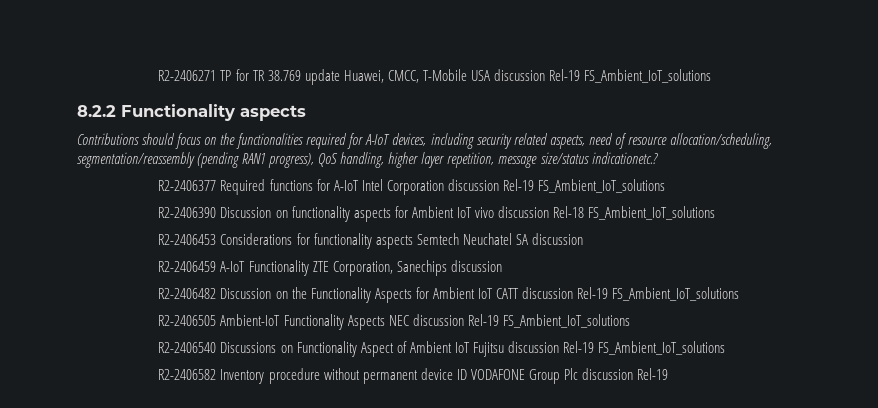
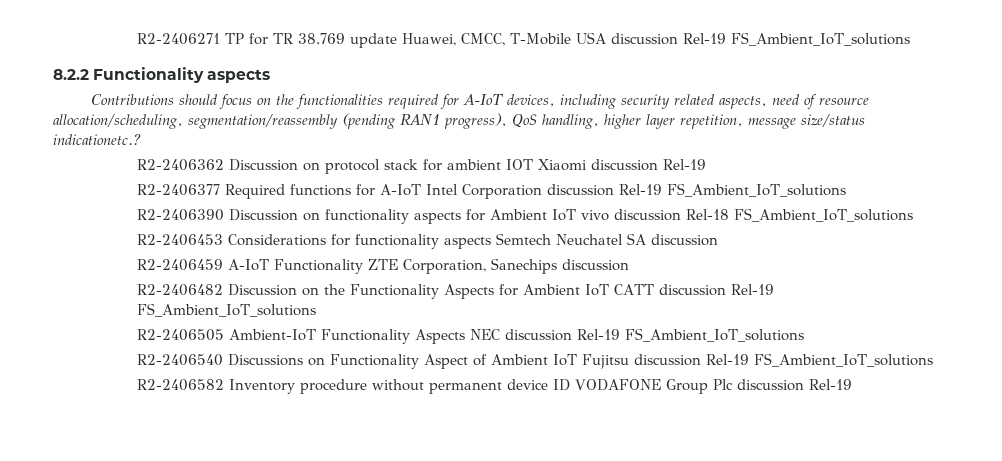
+ R2-2406362 Discussion on protocol stack for ambient IOT Xiaomi discussion Rel-19

